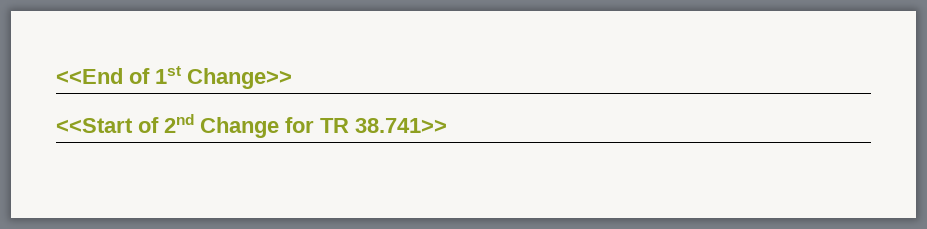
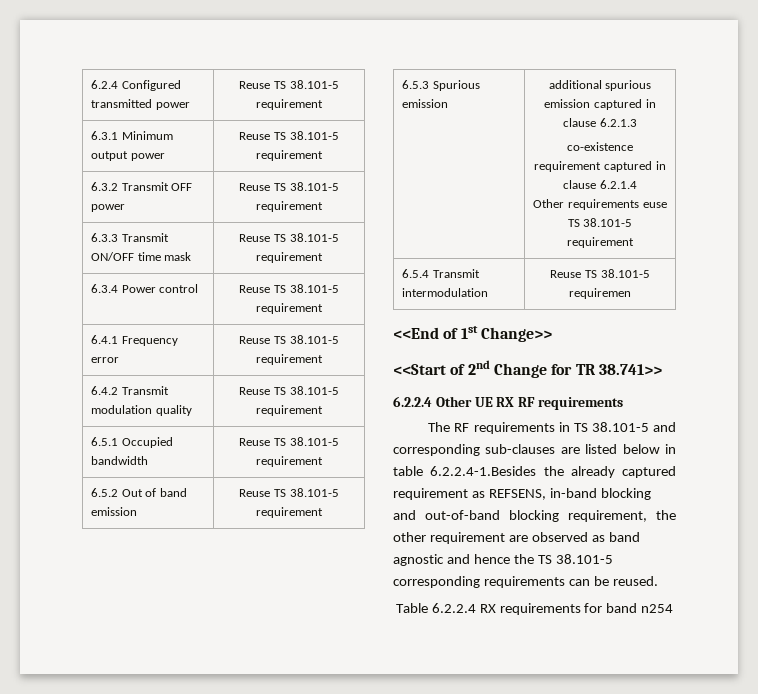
+ 6.2.4 Configured transmitted power | Reuse TS 38.101-5 requirement
+ 6.3.1 Minimum output power | Reuse TS 38.101-5 requirement
+ 6.3.2 Transmit OFF power | Reuse TS 38.101-5 requirement
+ 6.3.3 Transmit ON/OFF time mask | Reuse TS 38.101-5 requirement
+ 6.3.4 Power control | Reuse TS 38.101-5 requirement
+ 6.4.1 Frequency error | Reuse TS 38.101-5 requirement
+ 6.4.2 Transmit modulation quality | Reuse TS 38.101-5 requirement
+ 6.5.1 Occupied bandwidth | Reuse TS 38.101-5 requirement
+ 6.5.2 Out of band emission | Reuse TS 38.101-5 requirement
+ 6.5.3 Spurious emission | additional spurious emission captured in clause 6.2.1.3
+ co-existence requirement captured in clause 6.2.1.4
+ Other requirements euse TS 38.101-5 requirement
+ 6.5.4 Transmit intermodulation | Reuse TS 38.101-5 requiremen
+ 6.2.2.4 Other UE RX RF requirements
+ The RF requirements in TS 38.101-5 and corresponding sub-clauses are listed below in table 6.2.2.4-1.Besides the already captured requirement as REFSENS, in-band blocking and out-of-band blocking requirement, the other requirement are observed as band agnostic and hence the TS 38.101-5 corresponding requirements can be reused.
+ Table 6.2.2.4 RX requirements for band n254

